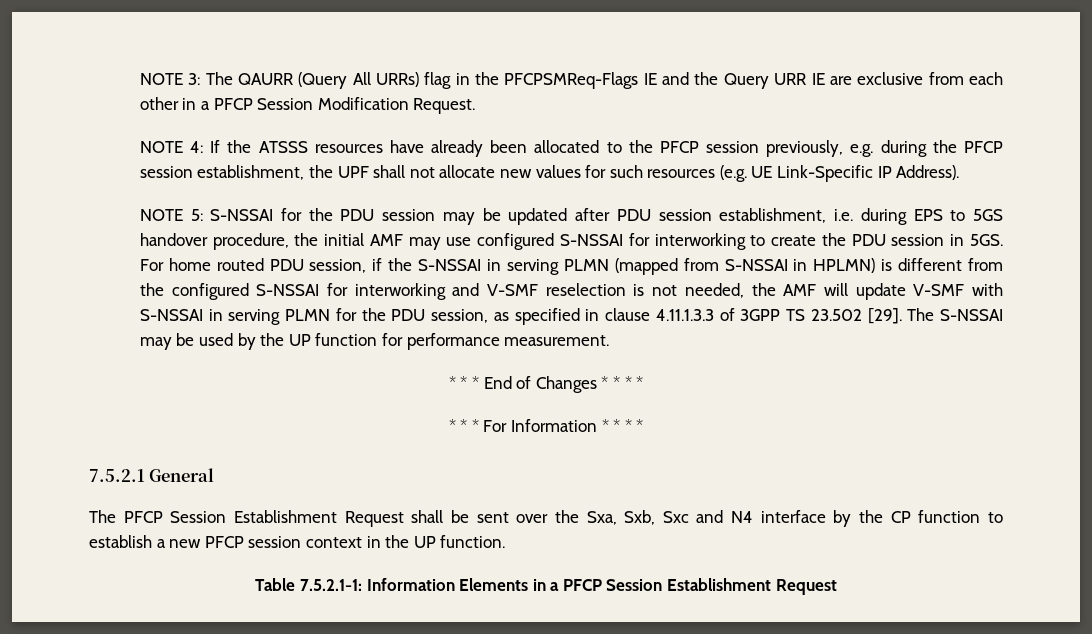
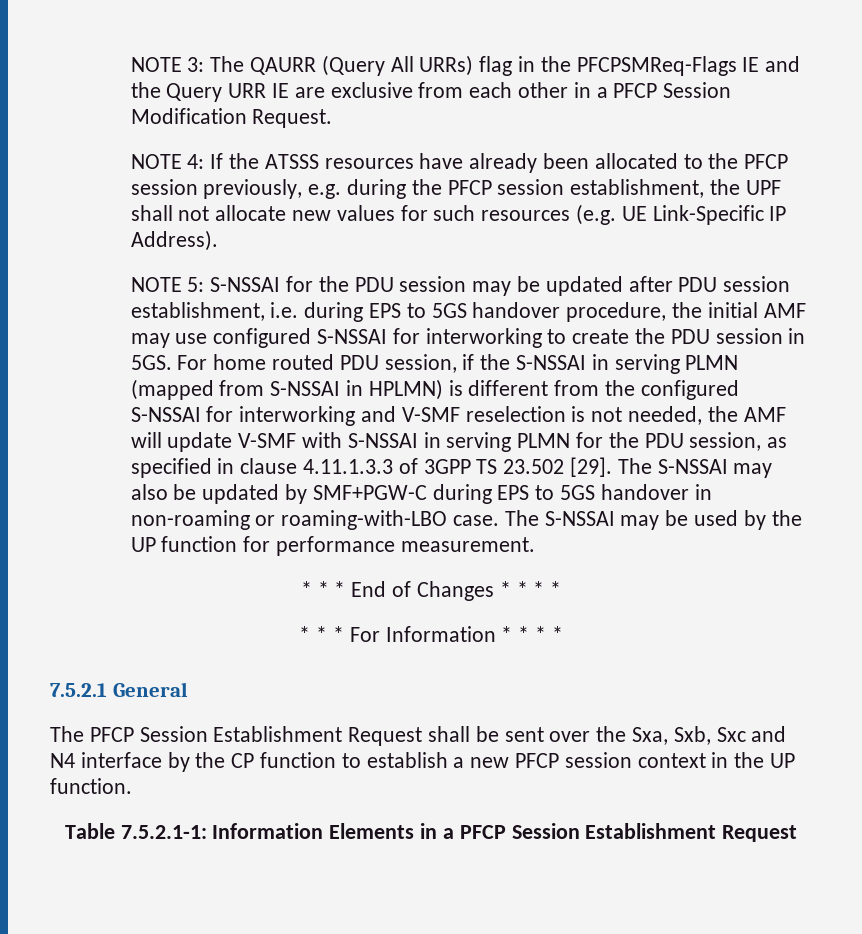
- The S-NSSAI may be used by the UP function for performance measurement.
+ The S-NSSAI may also be updated by SMF+PGW-C during EPS to 5GS handover in non-roaming or roaming-with-LBO case. The S-NSSAI may be used by the UP function for performance measurement.

